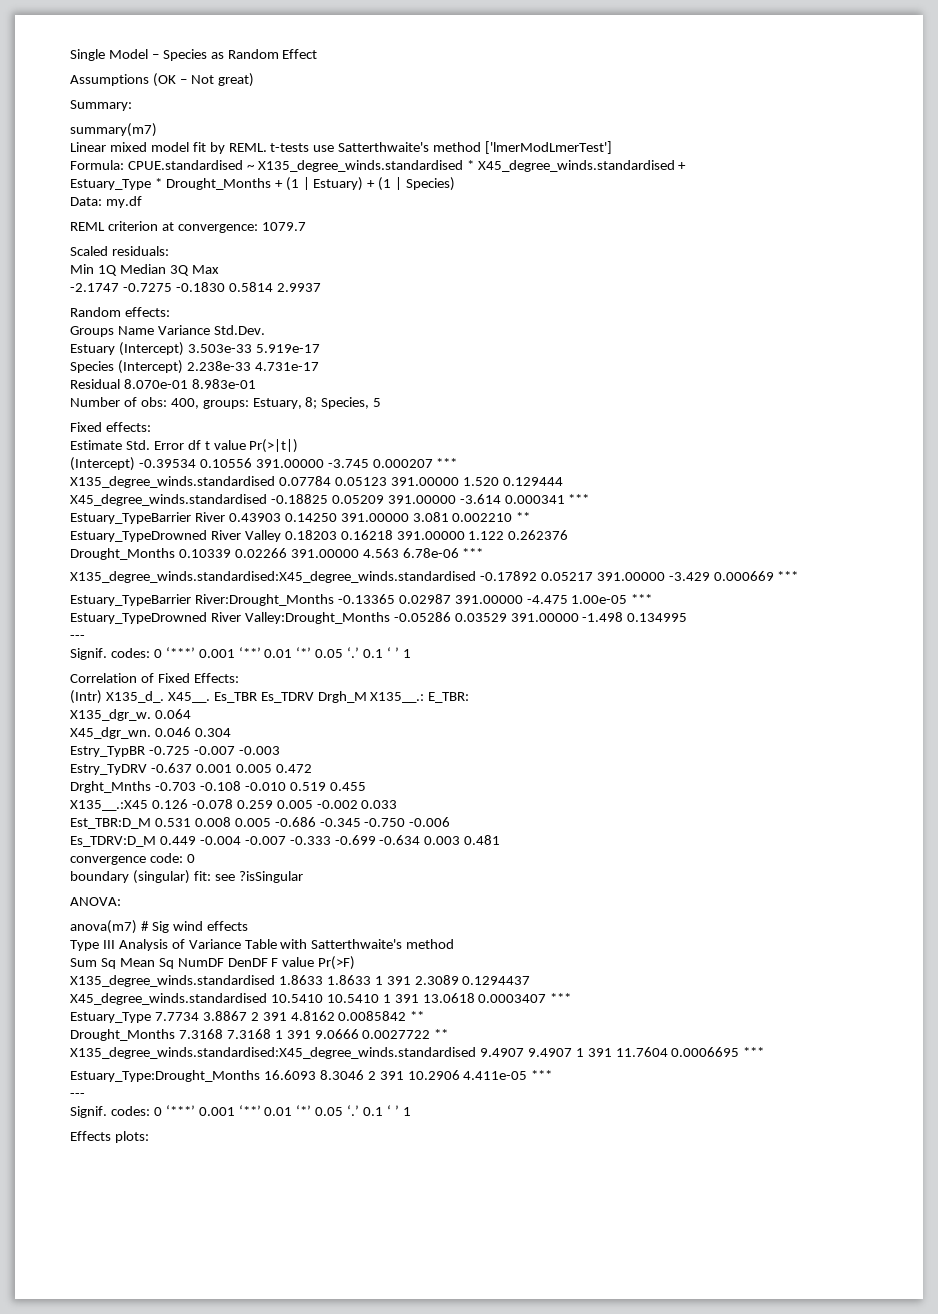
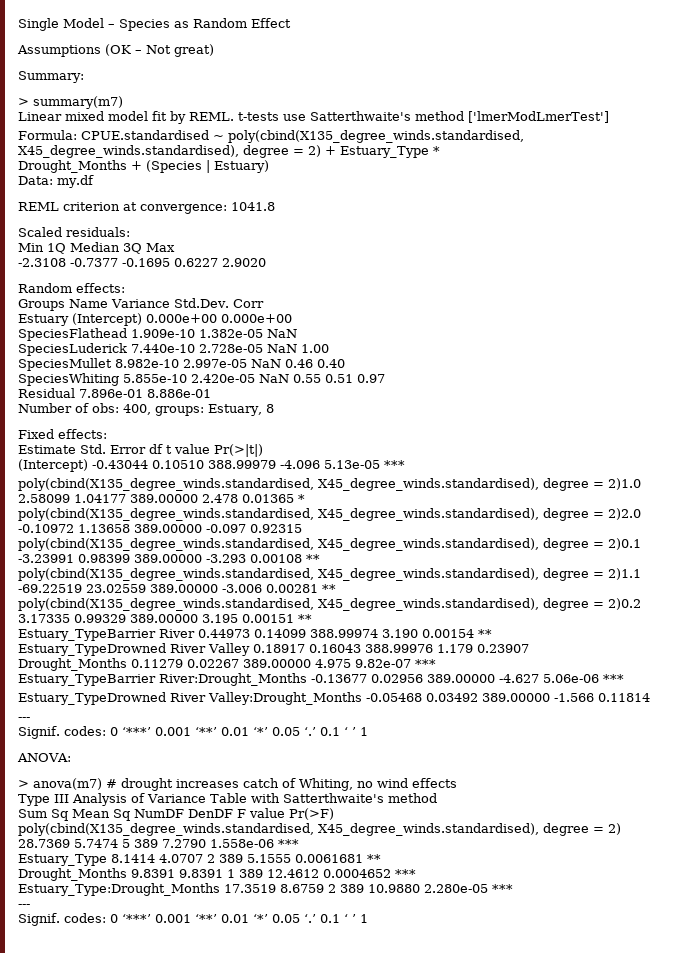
- summary(m7)
+ > summary(m7)
- Formula: CPUE.standardised ~ X135_degree_winds.standardised * X45_degree_winds.standardised +
- Estuary_Type * Drought_Months + (1 | Estuary) + (1 | Species)
+ Formula: CPUE.standardised ~ poly(cbind(X135_degree_winds.standardised, X45_degree_winds.standardised), degree = 2) + Estuary_Type *
+ Drought_Months + (Species | Estuary)
- REML criterion at convergence: 1079.7
+ REML criterion at convergence: 1041.8
- -2.1747 -0.7275 -0.1830 0.5814 2.9937
+ -2.3108 -0.7377 -0.1695 0.6227 2.9020
- Groups Name Variance Std.Dev.
+ Groups Name Variance Std.Dev. Corr
- Estuary (Intercept) 3.503e-33 5.919e-17
- Species (Intercept) 2.238e-33 4.731e-17
+ Estuary (Intercept) 0.000e+00 0.000e+00
+ SpeciesFlathead 1.909e-10 1.382e-05 NaN
+ SpeciesLuderick 7.440e-10 2.728e-05 NaN 1.00
+ SpeciesMullet 8.982e-10 2.997e-05 NaN 0.46 0.40
+ SpeciesWhiting 5.855e-10 2.420e-05 NaN 0.55 0.51 0.97
- Residual 8.070e-01 8.983e-01
+ Residual 7.896e-01 8.886e-01
- Number of obs: 400, groups: Estuary, 8; Species, 5
+ Number of obs: 400, groups: Estuary, 8
- (Intercept) -0.39534 0.10556 391.00000 -3.745 0.000207 ***
- X135_degree_winds.standardised 0.07784 0.05123 391.00000 1.520 0.129444
- X45_degree_winds.standardised -0.18825 0.05209 391.00000 -3.614 0.000341 ***
- Estuary_TypeBarrier River 0.43903 0.14250 391.00000 3.081 0.002210 **
- Estuary_TypeDrowned River Valley 0.18203 0.16218 391.00000 1.122 0.262376
- Drought_Months 0.10339 0.02266 391.00000 4.563 6.78e-06 ***
- X135_degree_winds.standardised:X45_degree_winds.standardised -0.17892 0.05217 391.00000 -3.429 0.000669 ***
- Estuary_TypeBarrier River:Drought_Months -0.13365 0.02987 391.00000 -4.475 1.00e-05 ***
+ (Intercept) -0.43044 0.10510 388.99979 -4.096 5.13e-05 ***
+ poly(cbind(X135_degree_winds.standardised, X45_degree_winds.standardised), degree = 2)1.0 2.58099 1.04177 389.00000 2.478 0.01365 *
+ poly(cbind(X135_degree_winds.standardised, X45_degree_winds.standardised), degree = 2)2.0 -0.10972 1.13658 389.00000 -0.097 0.92315
+ poly(cbind(X135_degree_winds.standardised, X45_degree_winds.standardised), degree = 2)0.1 -3.23991 0.98399 389.00000 -3.293 0.00108 **
+ poly(cbind(X135_degree_winds.standardised, X45_degree_winds.standardised), degree = 2)1.1 -69.22519 23.02559 389.00000 -3.006 0.00281 **
+ poly(cbind(X135_degree_winds.standardised, X45_degree_winds.standardised), degree = 2)0.2 3.17335 0.99329 389.00000 3.195 0.00151 **
+ Estuary_TypeBarrier River 0.44973 0.14099 388.99974 3.190 0.00154 **
+ Estuary_TypeDrowned River Valley 0.18917 0.16043 388.99976 1.179 0.23907
+ Drought_Months 0.11279 0.02267 389.00000 4.975 9.82e-07 ***
+ Estuary_TypeBarrier River:Drought_Months -0.13677 0.02956 389.00000 -4.627 5.06e-06 ***
- Estuary_TypeDrowned River Valley:Drought_Months -0.05286 0.03529 391.00000 -1.498 0.134995
+ Estuary_TypeDrowned River Valley:Drought_Months -0.05468 0.03492 389.00000 -1.566 0.11814
- Correlation of Fixed Effects:
- (Intr) X135_d_. X45__. Es_TBR Es_TDRV Drgh_M X135__.: E_TBR:
- X135_dgr_w. 0.064
- X45_dgr_wn. 0.046 0.304
- Estry_TypBR -0.725 -0.007 -0.003
- Estry_TyDRV -0.637 0.001 0.005 0.472
- Drght_Mnths -0.703 -0.108 -0.010 0.519 0.455
- X135__.:X45 0.126 -0.078 0.259 0.005 -0.002 0.033
- Est_TBR:D_M 0.531 0.008 0.005 -0.686 -0.345 -0.750 -0.006
- Es_TDRV:D_M 0.449 -0.004 -0.007 -0.333 -0.699 -0.634 0.003 0.481
- convergence code: 0
- boundary (singular) fit: see ?isSingular
- anova(m7) # Sig wind effects
+ > anova(m7) # drought increases catch of Whiting, no wind effects
- X135_degree_winds.standardised 1.8633 1.8633 1 391 2.3089 0.1294437
- X45_degree_winds.standardised 10.5410 10.5410 1 391 13.0618 0.0003407 ***
- Estuary_Type 7.7734 3.8867 2 391 4.8162 0.0085842 **
- Drought_Months 7.3168 7.3168 1 391 9.0666 0.0027722 **
- X135_degree_winds.standardised:X45_degree_winds.standardised 9.4907 9.4907 1 391 11.7604 0.0006695 ***
- Estuary_Type:Drought_Months 16.6093 8.3046 2 391 10.2906 4.411e-05 ***
+ poly(cbind(X135_degree_winds.standardised, X45_degree_winds.standardised), degree = 2) 28.7369 5.7474 5 389 7.2790 1.558e-06 ***
+ Estuary_Type 8.1414 4.0707 2 389 5.1555 0.0061681 **
+ Drought_Months 9.8391 9.8391 1 389 12.4612 0.0004652 ***
+ Estuary_Type:Drought_Months 17.3519 8.6759 2 389 10.9880 2.280e-05 ***
- Effects plots:

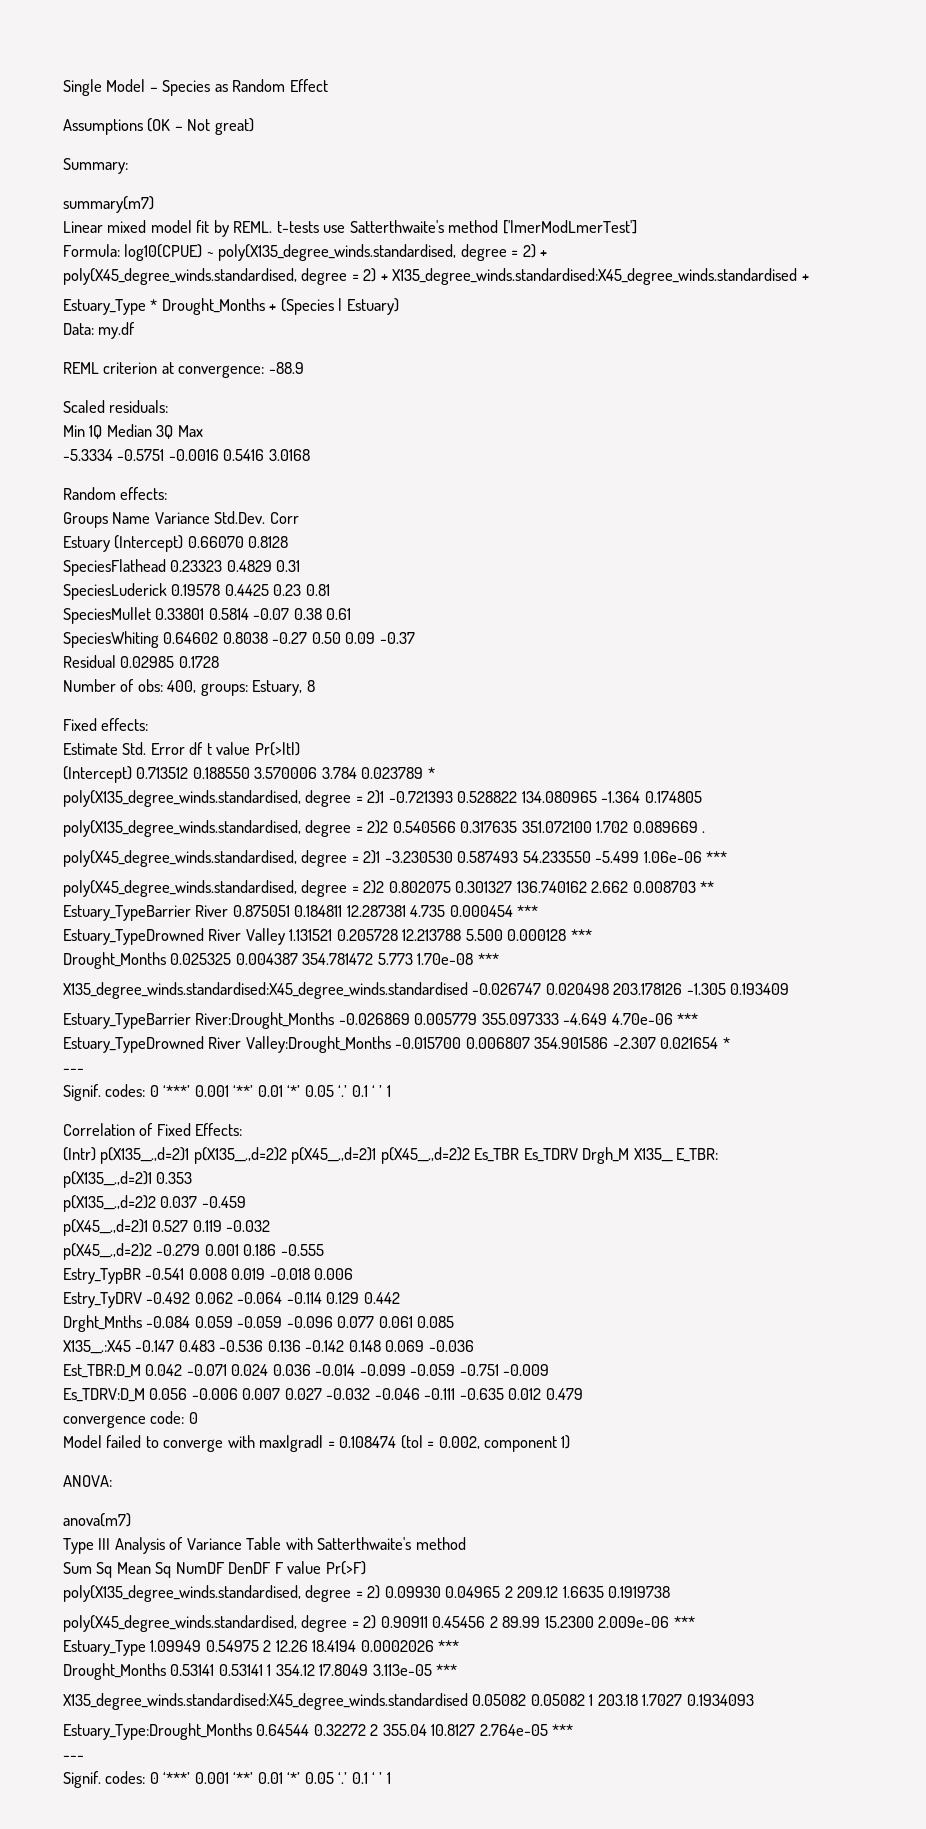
- > summary(m7)
+ summary(m7)
- Formula: CPUE.standardised ~ poly(cbind(X135_degree_winds.standardised, X45_degree_winds.standardised), degree = 2) + Estuary_Type *
- Drought_Months + (Species | Estuary)
+ Formula: log10(CPUE) ~ poly(X135_degree_winds.standardised, degree = 2) +
+ poly(X45_degree_winds.standardised, degree = 2) + X135_degree_winds.standardised:X45_degree_winds.standardised +
+ Estuary_Type * Drought_Months + (Species | Estuary)
- REML criterion at convergence: 1041.8
+ REML criterion at convergence: -88.9
- -2.3108 -0.7377 -0.1695 0.6227 2.9020
+ -5.3334 -0.5751 -0.0016 0.5416 3.0168
- Estuary (Intercept) 0.000e+00 0.000e+00
+ Estuary (Intercept) 0.66070 0.8128
- SpeciesFlathead 1.909e-10 1.382e-05 NaN
- SpeciesLuderick 7.440e-10 2.728e-05 NaN 1.00
- SpeciesMullet 8.982e-10 2.997e-05 NaN 0.46 0.40
- SpeciesWhiting 5.855e-10 2.420e-05 NaN 0.55 0.51 0.97
+ SpeciesFlathead 0.23323 0.4829 0.31
+ SpeciesLuderick 0.19578 0.4425 0.23 0.81
+ SpeciesMullet 0.33801 0.5814 -0.07 0.38 0.61
+ SpeciesWhiting 0.64602 0.8038 -0.27 0.50 0.09 -0.37
- Residual 7.896e-01 8.886e-01
+ Residual 0.02985 0.1728
- (Intercept) -0.43044 0.10510 388.99979 -4.096 5.13e-05 ***
- poly(cbind(X135_degree_winds.standardised, X45_degree_winds.standardised), degree = 2)1.0 2.58099 1.04177 389.00000 2.478 0.01365 *
- poly(cbind(X135_degree_winds.standardised, X45_degree_winds.standardised), degree = 2)2.0 -0.10972 1.13658 389.00000 -0.097 0.92315
- poly(cbind(X135_degree_winds.standardised, X45_degree_winds.standardised), degree = 2)0.1 -3.23991 0.98399 389.00000 -3.293 0.00108 **
- poly(cbind(X135_degree_winds.standardised, X45_degree_winds.standardised), degree = 2)1.1 -69.22519 23.02559 389.00000 -3.006 0.00281 **
- poly(cbind(X135_degree_winds.standardised, X45_degree_winds.standardised), degree = 2)0.2 3.17335 0.99329 389.00000 3.195 0.00151 **
- Estuary_TypeBarrier River 0.44973 0.14099 388.99974 3.190 0.00154 **
- Estuary_TypeDrowned River Valley 0.18917 0.16043 388.99976 1.179 0.23907
- Drought_Months 0.11279 0.02267 389.00000 4.975 9.82e-07 ***
- Estuary_TypeBarrier River:Drought_Months -0.13677 0.02956 389.00000 -4.627 5.06e-06 ***
- Estuary_TypeDrowned River Valley:Drought_Months -0.05468 0.03492 389.00000 -1.566 0.11814
+ (Intercept) 0.713512 0.188550 3.570006 3.784 0.023789 *
+ poly(X135_degree_winds.standardised, degree = 2)1 -0.721393 0.528822 134.080965 -1.364 0.174805
+ poly(X135_degree_winds.standardised, degree = 2)2 0.540566 0.317635 351.072100 1.702 0.089669 .
+ poly(X45_degree_winds.standardised, degree = 2)1 -3.230530 0.587493 54.233550 -5.499 1.06e-06 ***
+ poly(X45_degree_winds.standardised, degree = 2)2 0.802075 0.301327 136.740162 2.662 0.008703 **
+ Estuary_TypeBarrier River 0.875051 0.184811 12.287381 4.735 0.000454 ***
+ Estuary_TypeDrowned River Valley 1.131521 0.205728 12.213788 5.500 0.000128 ***
+ Drought_Months 0.025325 0.004387 354.781472 5.773 1.70e-08 ***
+ X135_degree_winds.standardised:X45_degree_winds.standardised -0.026747 0.020498 203.178126 -1.305 0.193409
+ Estuary_TypeBarrier River:Drought_Months -0.026869 0.005779 355.097333 -4.649 4.70e-06 ***
+ Estuary_TypeDrowned River Valley:Drought_Months -0.015700 0.006807 354.901586 -2.307 0.021654 *
+ Correlation of Fixed Effects:
+ (Intr) p(X135__.,d=2)1 p(X135__.,d=2)2 p(X45__.,d=2)1 p(X45__.,d=2)2 Es_TBR Es_TDRV Drgh_M X135__ E_TBR:
+ p(X135__.,d=2)1 0.353
+ p(X135__.,d=2)2 0.037 -0.459
+ p(X45__.,d=2)1 0.527 0.119 -0.032
+ p(X45__.,d=2)2 -0.279 0.001 0.186 -0.555
+ Estry_TypBR -0.541 0.008 0.019 -0.018 0.006
+ Estry_TyDRV -0.492 0.062 -0.064 -0.114 0.129 0.442
+ Drght_Mnths -0.084 0.059 -0.059 -0.096 0.077 0.061 0.085
+ X135__.:X45 -0.147 0.483 -0.536 0.136 -0.142 0.148 0.069 -0.036
+ Est_TBR:D_M 0.042 -0.071 0.024 0.036 -0.014 -0.099 -0.059 -0.751 -0.009
+ Es_TDRV:D_M 0.056 -0.006 0.007 0.027 -0.032 -0.046 -0.111 -0.635 0.012 0.479
+ convergence code: 0
+ Model failed to converge with max|grad| = 0.108474 (tol = 0.002, component 1)
- > anova(m7) # drought increases catch of Whiting, no wind effects
+ anova(m7)
- poly(cbind(X135_degree_winds.standardised, X45_degree_winds.standardised), degree = 2) 28.7369 5.7474 5 389 7.2790 1.558e-06 ***
- Estuary_Type 8.1414 4.0707 2 389 5.1555 0.0061681 **
- Drought_Months 9.8391 9.8391 1 389 12.4612 0.0004652 ***
- Estuary_Type:Drought_Months 17.3519 8.6759 2 389 10.9880 2.280e-05 ***
+ poly(X135_degree_winds.standardised, degree = 2) 0.09930 0.04965 2 209.12 1.6635 0.1919738
+ poly(X45_degree_winds.standardised, degree = 2) 0.90911 0.45456 2 89.99 15.2300 2.009e-06 ***
+ Estuary_Type 1.09949 0.54975 2 12.26 18.4194 0.0002026 ***
+ Drought_Months 0.53141 0.53141 1 354.12 17.8049 3.113e-05 ***
+ X135_degree_winds.standardised:X45_degree_winds.standardised 0.05082 0.05082 1 203.18 1.7027 0.1934093
+ Estuary_Type:Drought_Months 0.64544 0.32272 2 355.04 10.8127 2.764e-05 ***

